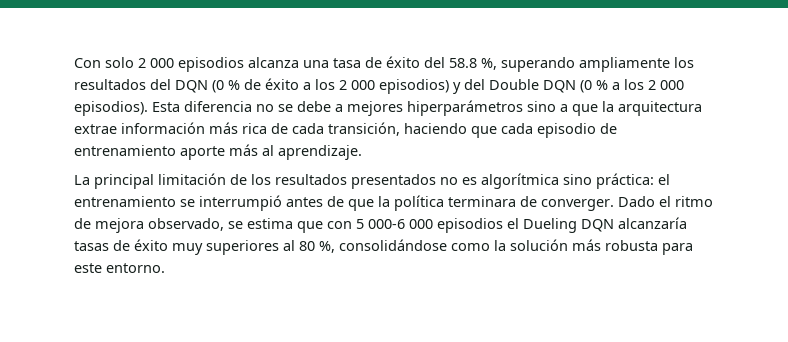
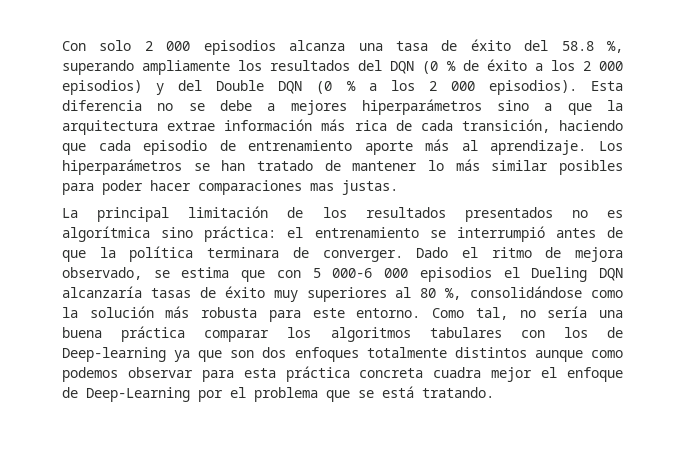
+ Los hiperparámetros se han tratado de mantener lo más similar posibles para poder hacer comparaciones mas justas.
+ Como tal, no sería una buena práctica comparar los algoritmos tabulares con los de Deep-learning ya que son dos enfoques totalmente distintos aunque como podemos observar para esta práctica concreta cuadra mejor el enfoque de Deep-Learning por el problema que se está tratando.

